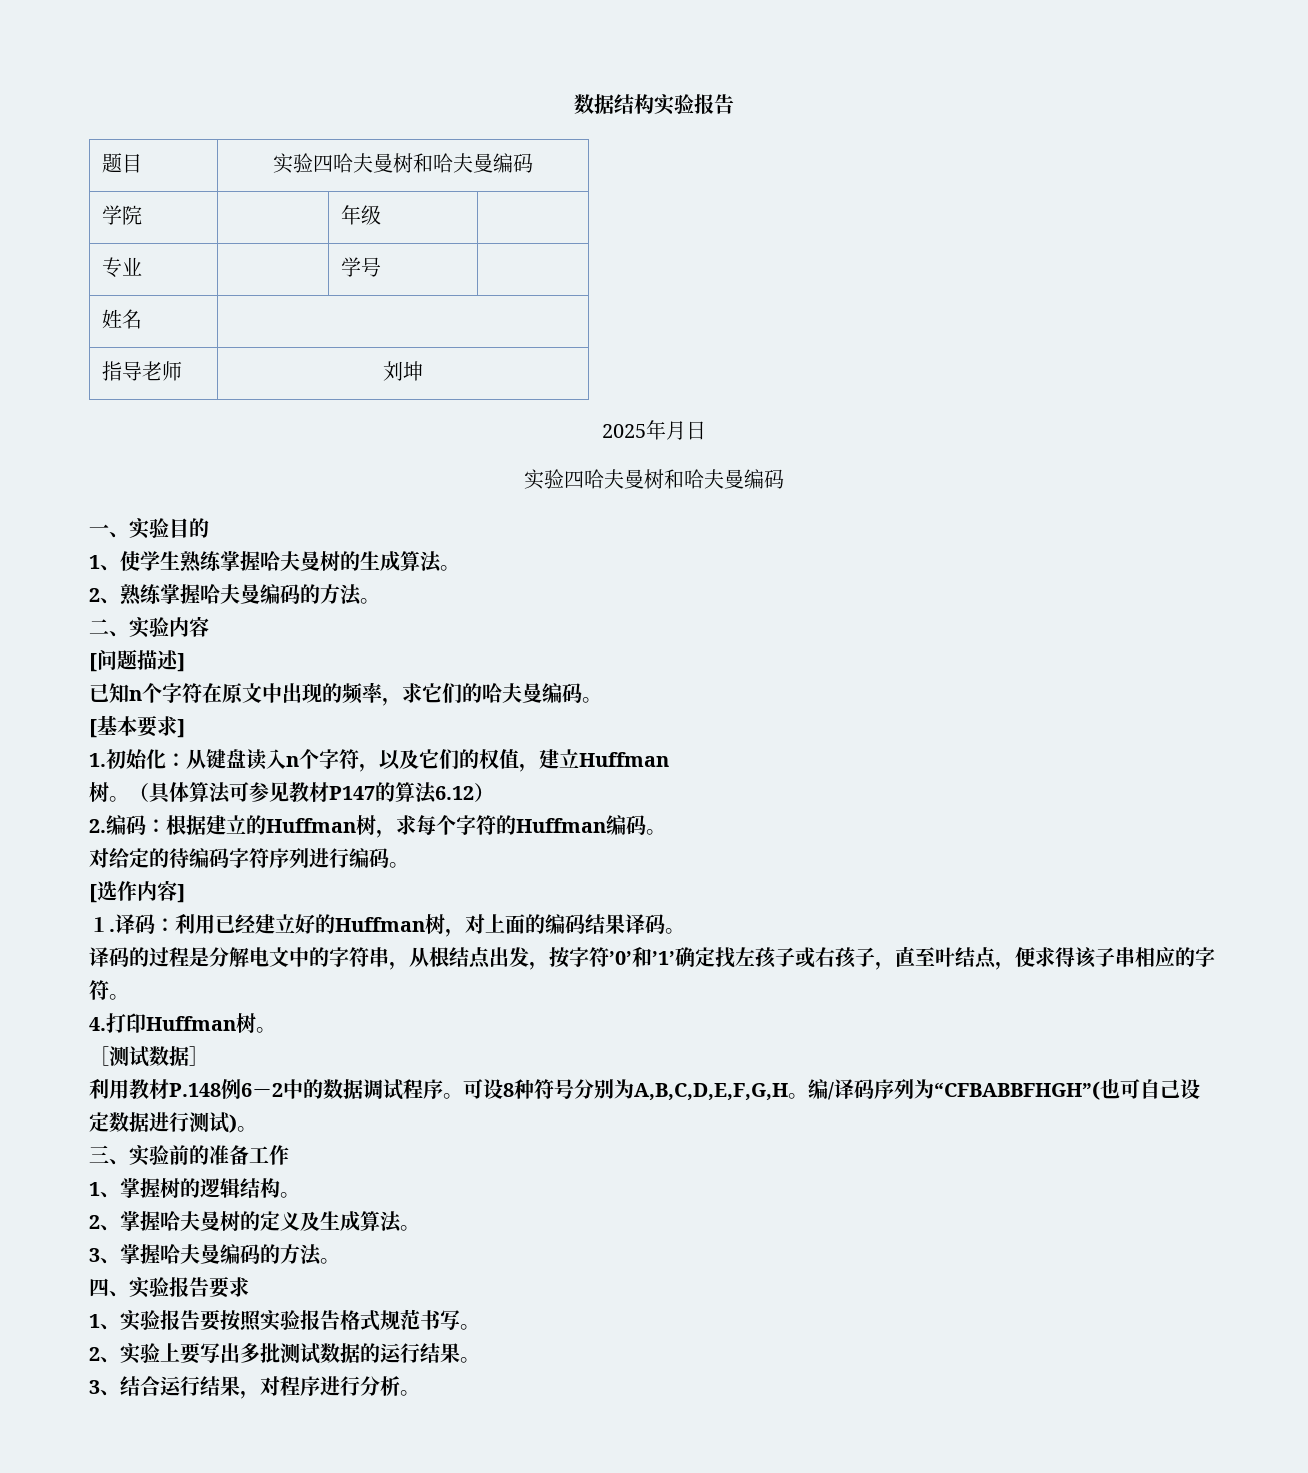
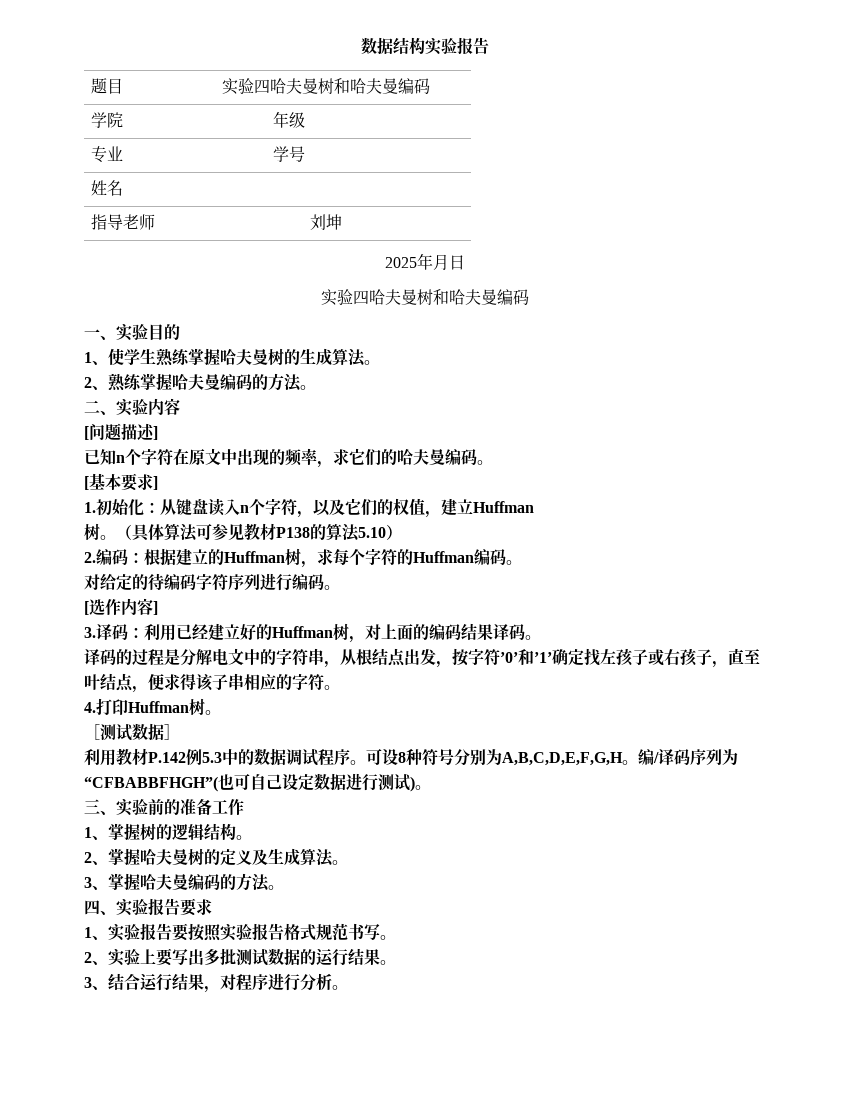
- （具体算法可参见教材P147的算法6.12）
+ （具体算法可参见教材P138的算法5.10）
- １.译码：利用已经建立好的Huffman树，对上面的编码结果译码。
+ 3.译码：利用已经建立好的Huffman树，对上面的编码结果译码。
- 利用教材P.148例6－2中的数据调试程序。
+ 利用教材P.142例5.3中的数据调试程序。

